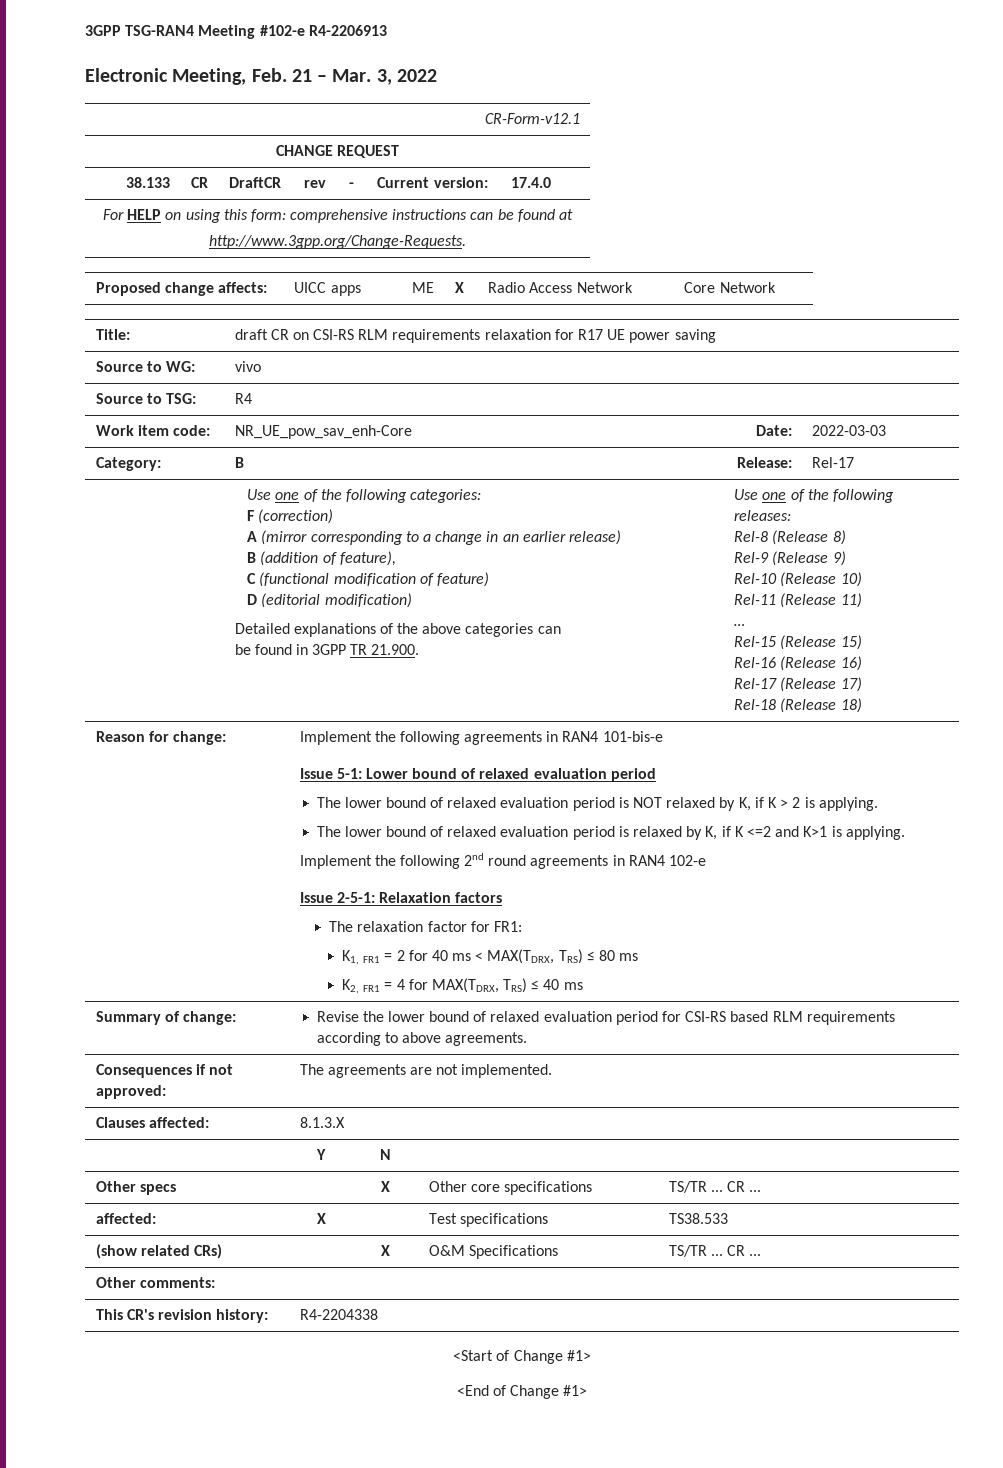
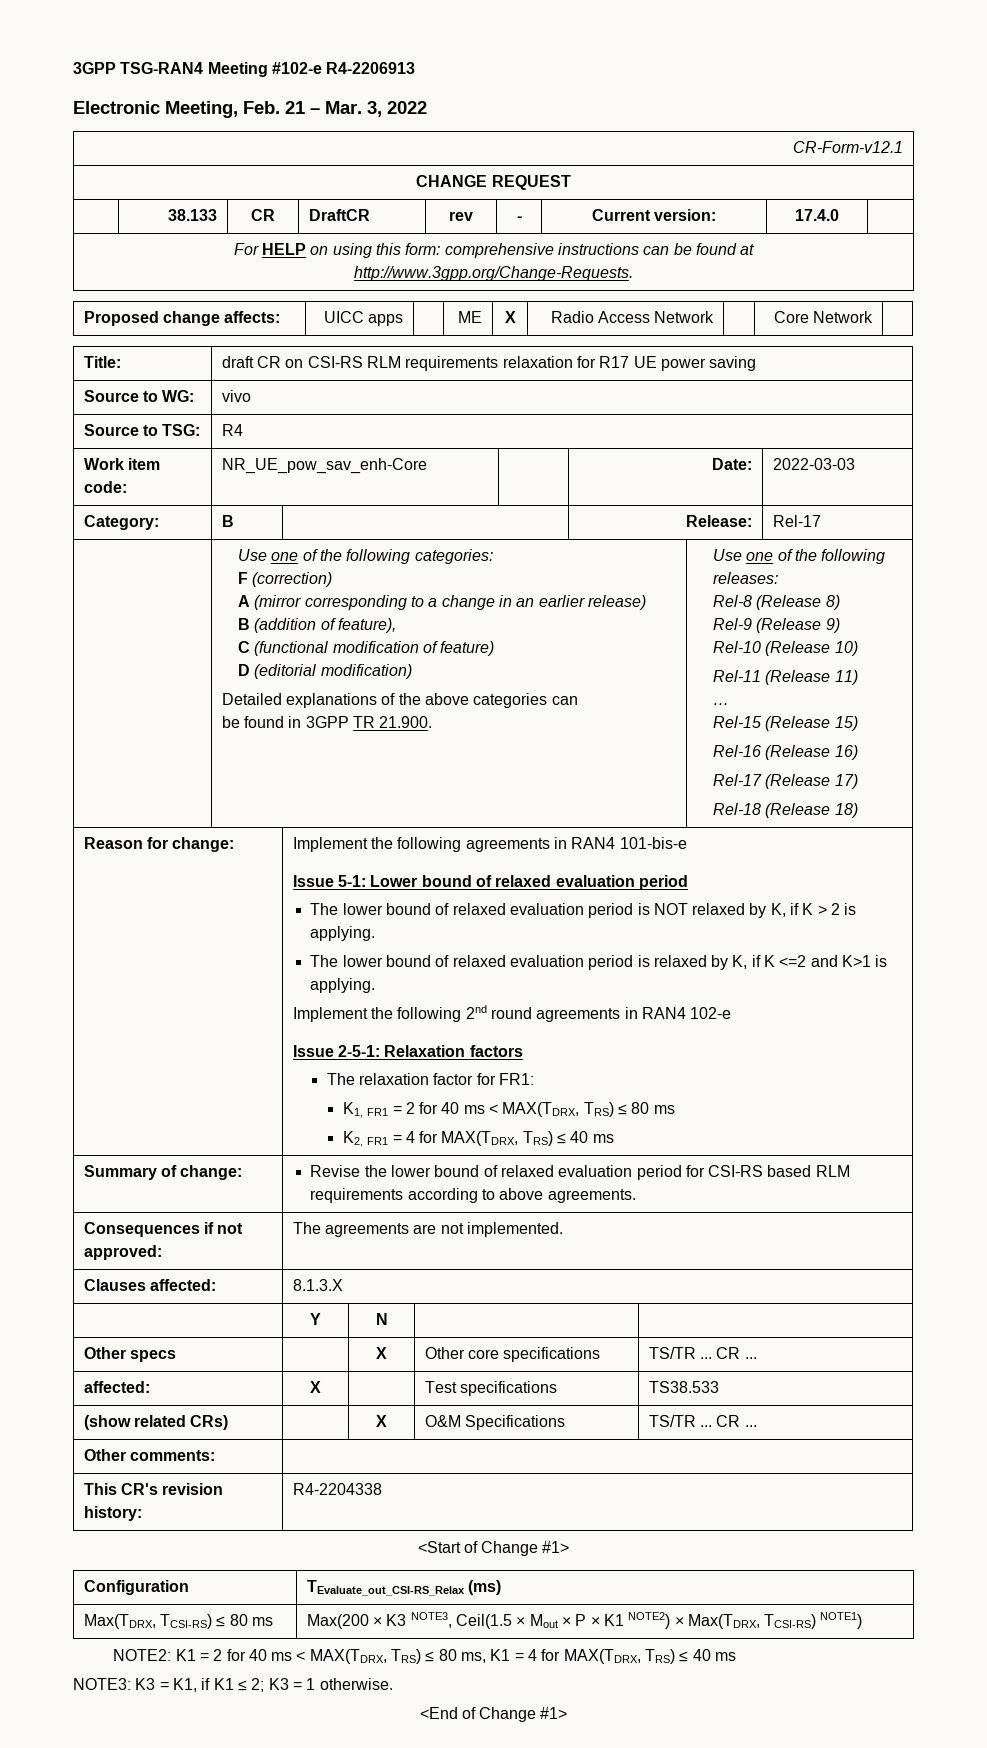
+ Configuration | TEvaluate_out_CSI-RS_Relax (ms)
+ Max(TDRX, TCSI-RS) ≤ 80 ms | Max(200 × K3 NOTE3, Ceil(1.5 × Mout × P × K1 NOTE2) × Max(TDRX, TCSI-RS) NOTE1)
+ NOTE2: K1 = 2 for 40 ms < MAX(TDRX, TRS) ≤ 80 ms, K1 = 4 for MAX(TDRX, TRS) ≤ 40 ms
+ NOTE3: K3 = K1, if K1 ≤ 2; K3 = 1 otherwise.

